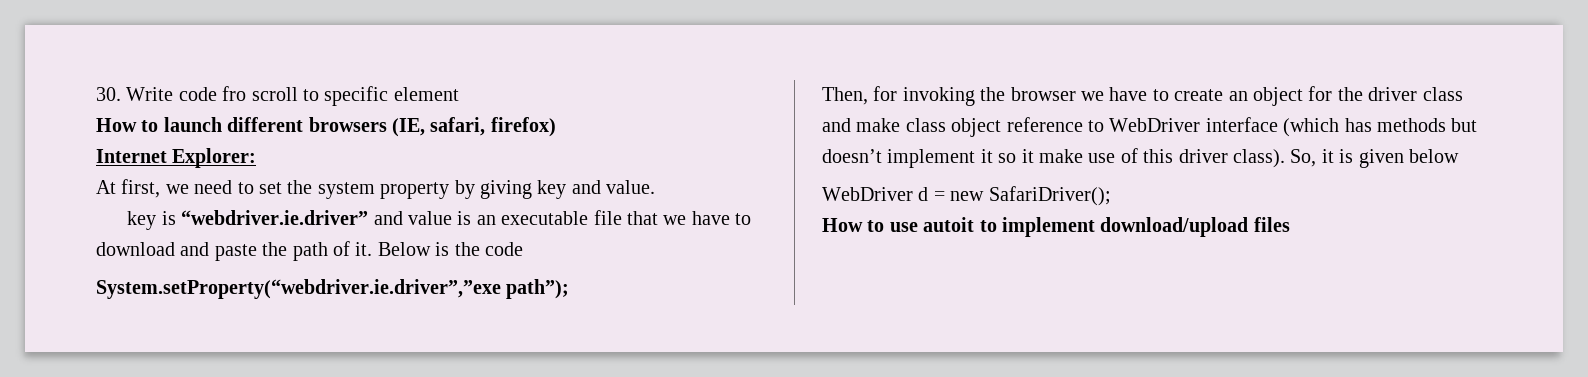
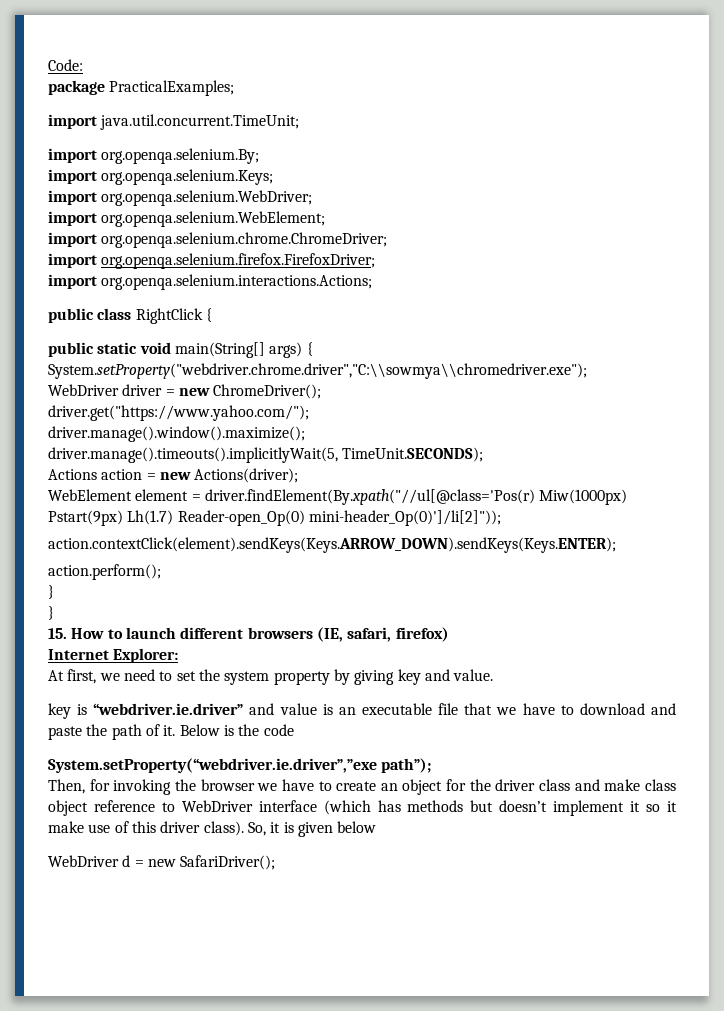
- 30. Write code fro scroll to specific element
- How to launch different browsers (IE, safari, firefox)
+ Code:
+ package PracticalExamples;
+ import java.util.concurrent.TimeUnit;
+ import org.openqa.selenium.By;
+ import org.openqa.selenium.Keys;
+ import org.openqa.selenium.WebDriver;
+ import org.openqa.selenium.WebElement;
+ import org.openqa.selenium.chrome.ChromeDriver;
+ import org.openqa.selenium.firefox.FirefoxDriver;
+ import org.openqa.selenium.interactions.Actions;
+ public class RightClick {
+ public static void main(String[] args) { System.setProperty("webdriver.chrome.driver","C:\\sowmya\\chromedriver.exe");
+ WebDriver driver = new ChromeDriver();
+ driver.get("https://www.yahoo.com/");
+ driver.manage().window().maximize();
+ driver.manage().timeouts().implicitlyWait(5, TimeUnit.SECONDS);
+ Actions action = new Actions(driver);
+ WebElement element = driver.findElement(By.xpath("//ul[@class='Pos(r) Miw(1000px) Pstart(9px) Lh(1.7) Reader-open_Op(0) mini-header_Op(0)']/li[2]"));
+ action.contextClick(element).sendKeys(Keys.ARROW_DOWN).sendKeys(Keys.ENTER);
+ action.perform();
+ }
+ }
+ 15. How to launch different browsers (IE, safari, firefox)
- How to use autoit to implement download/upload files

